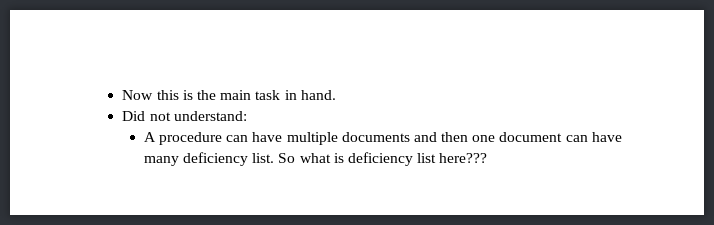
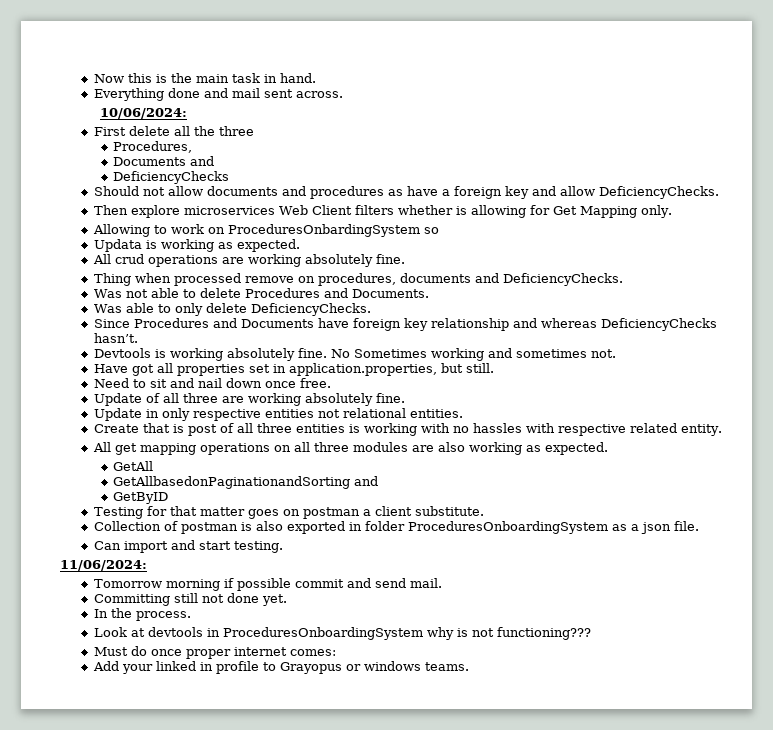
- Did not understand:
- A procedure can have multiple documents and then one document can have many deficiency list. So what is deficiency list here???
+ Everything done and mail sent across.
+ 10/06/2024:
+ First delete all the three
+ Procedures,
+ Documents and
+ DeficiencyChecks
+ Should not allow documents and procedures as have a foreign key and allow DeficiencyChecks.
+ Then explore microservices Web Client filters whether is allowing for Get Mapping only.
+ Allowing to work on ProceduresOnbardingSystem so
+ Updata is working as expected.
+ All crud operations are working absolutely fine.
+ Thing when processed remove on procedures, documents and DeficiencyChecks.
+ Was not able to delete Procedures and Documents.
+ Was able to only delete DeficiencyChecks.
+ Since Procedures and Documents have foreign key relationship and whereas DeficiencyChecks hasn’t.
+ Devtools is working absolutely fine. No Sometimes working and sometimes not.
+ Have got all properties set in application.properties, but still.
+ Need to sit and nail down once free.
+ Update of all three are working absolutely fine.
+ Update in only respective entities not relational entities.
+ Create that is post of all three entities is working with no hassles with respective related entity.
+ All get mapping operations on all three modules are also working as expected.
+ GetAll
+ GetAllbasedonPaginationandSorting and
+ GetByID
+ Testing for that matter goes on postman a client substitute.
+ Collection of postman is also exported in folder ProceduresOnboardingSystem as a json file.
+ Can import and start testing.
+ 11/06/2024:
+ Tomorrow morning if possible commit and send mail.
+ Committing still not done yet.
+ In the process.
+ Look at devtools in ProceduresOnboardingSystem why is not functioning???
+ Must do once proper internet comes:
+ Add your linked in profile to Grayopus or windows teams.

